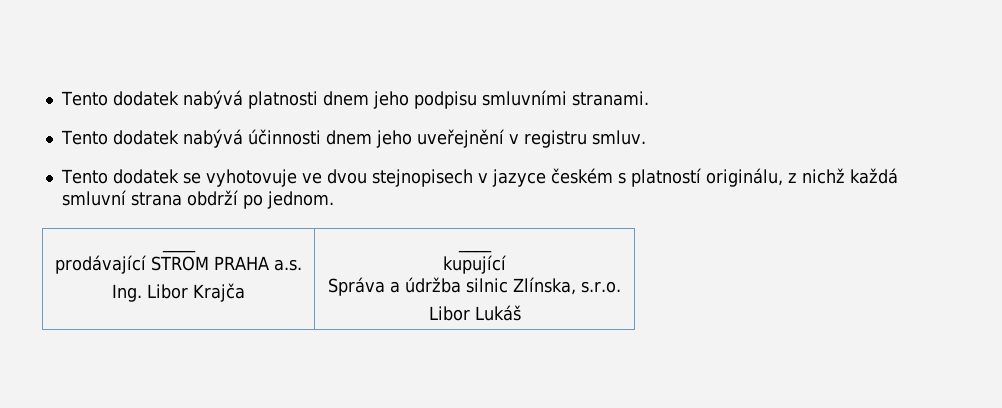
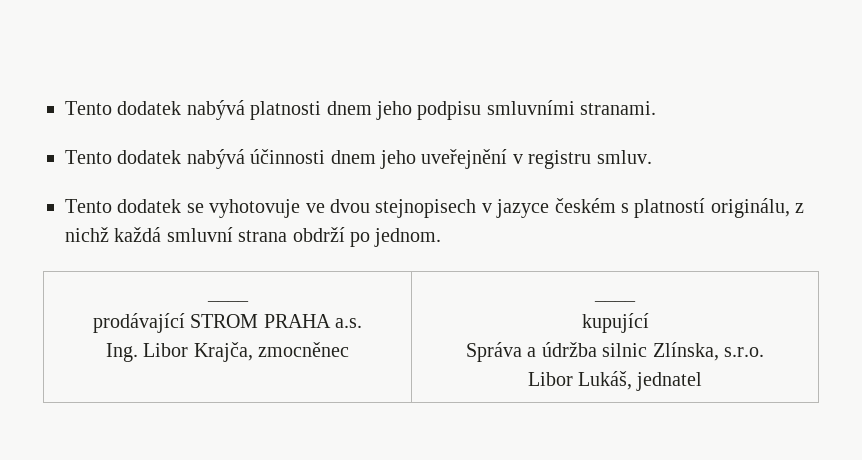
  Tento dodatek se vyhotovuje ve dvou stejnopisech v jazyce českém s platností originálu, z nichž každá smluvní strana obdrží po jednom.
  ____
  prodávající STROM PRAHA a.s.
- Ing. Libor Krajča | ____
+ Ing. Libor Krajča, zmocněnec | ____
  kupující
  Správa a údržba silnic Zlínska, s.r.o.
- Libor Lukáš
+ Libor Lukáš, jednatel

